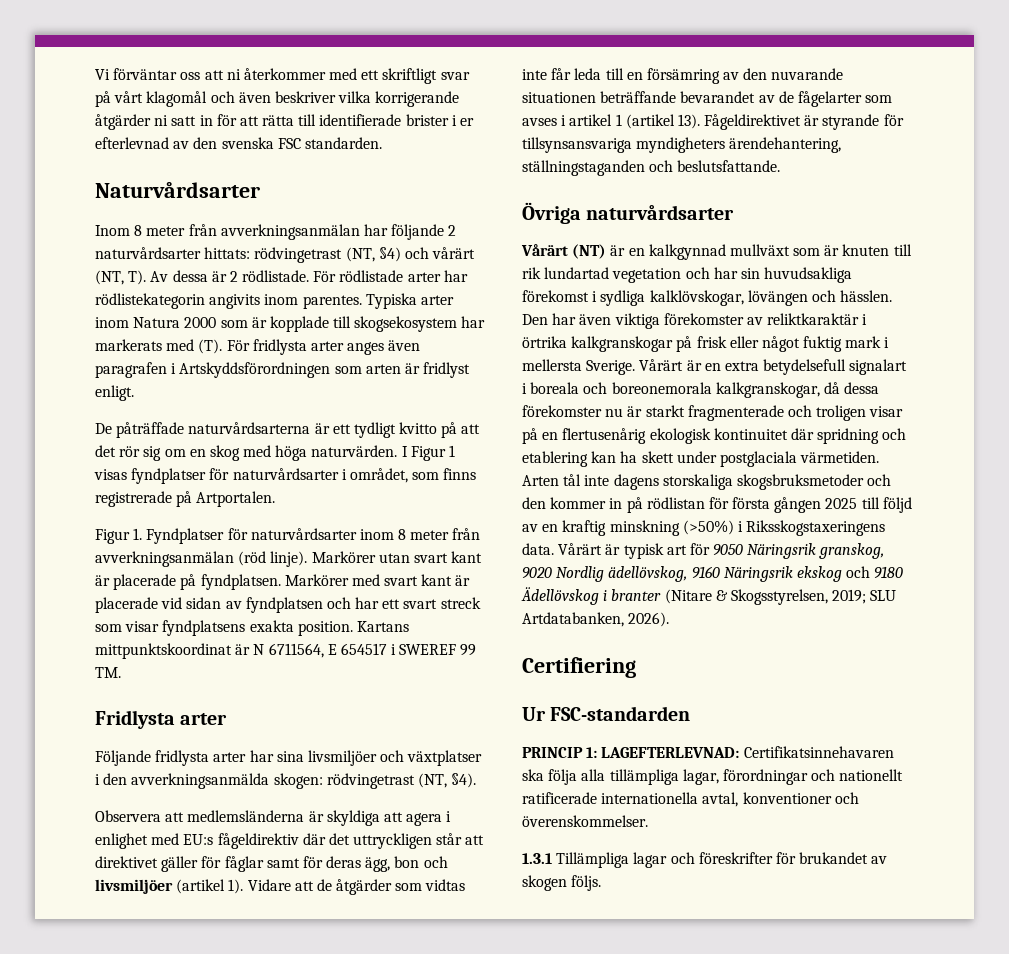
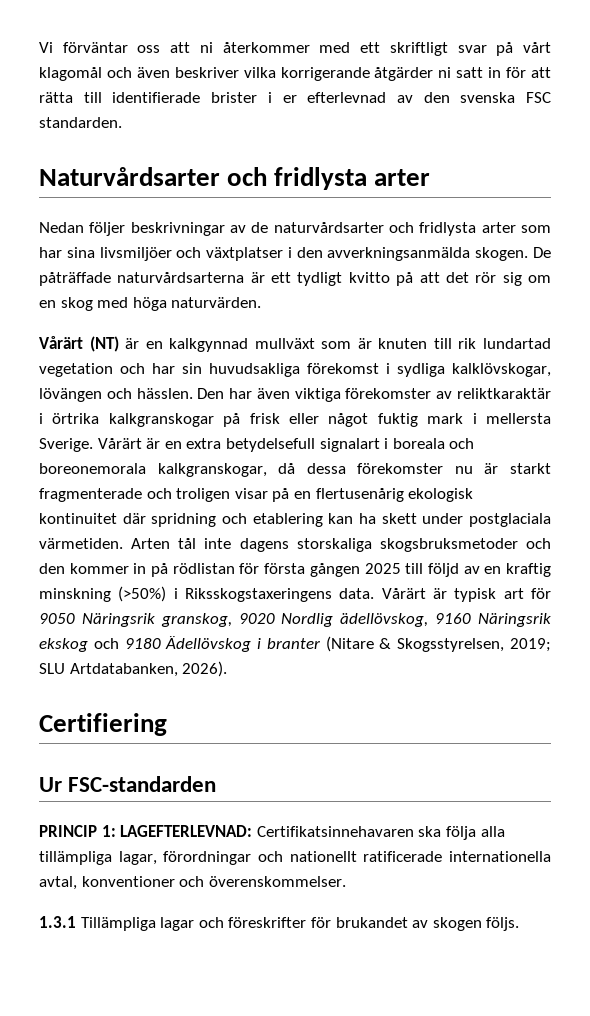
- Naturvårdsarter
- Inom 8 meter från avverkningsanmälan har följande 2 naturvårdsarter hittats: rödvingetrast (NT, §4) och vårärt (NT, T). Av dessa är 2 rödlistade. För rödlistade arter har rödlistekategorin angivits inom parentes. Typiska arter inom Natura 2000 som är kopplade till skogsekosystem har markerats med (T). För fridlysta arter anges även paragrafen i Artskyddsförordningen som arten är fridlyst enligt.
- De påträffade naturvårdsarterna är ett tydligt kvitto på att det rör sig om en skog med höga naturvärden. I Figur 1 visas fyndplatser för naturvårdsarter i området, som finns registrerade på Artportalen.
- Figur 1. Fyndplatser för naturvårdsarter inom 8 meter från avverkningsanmälan (röd linje). Markörer utan svart kant är placerade på fyndplatsen. Markörer med svart kant är placerade vid sidan av fyndplatsen och har ett svart streck som visar fyndplatsens exakta position. Kartans mittpunktskoordinat är N 6711564, E 654517 i SWEREF 99 TM.
- Fridlysta arter
- Följande fridlysta arter har sina livsmiljöer och växtplatser i den avverkningsanmälda skogen: rödvingetrast (NT, §4).
- Observera att medlemsländerna är skyldiga att agera i enlighet med EU:s fågeldirektiv där det uttryckligen står att direktivet gäller för fåglar samt för deras ägg, bon och livsmiljöer (artikel 1). Vidare att de åtgärder som vidtas inte får leda till en försämring av den nuvarande situationen beträffande bevarandet av de fågelarter som avses i artikel 1 (artikel 13). Fågeldirektivet är styrande för tillsynsansvariga myndigheters ärendehantering, ställningstaganden och beslutsfattande.
- Övriga naturvårdsarter
+ Naturvårdsarter och fridlysta arter
+ Nedan följer beskrivningar av de naturvårdsarter och fridlysta arter som har sina livsmiljöer och växtplatser i den avverkningsanmälda skogen. De påträffade naturvårdsarterna är ett tydligt kvitto på att det rör sig om en skog med höga naturvärden.

